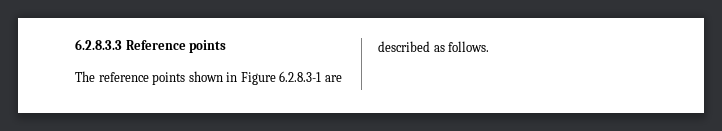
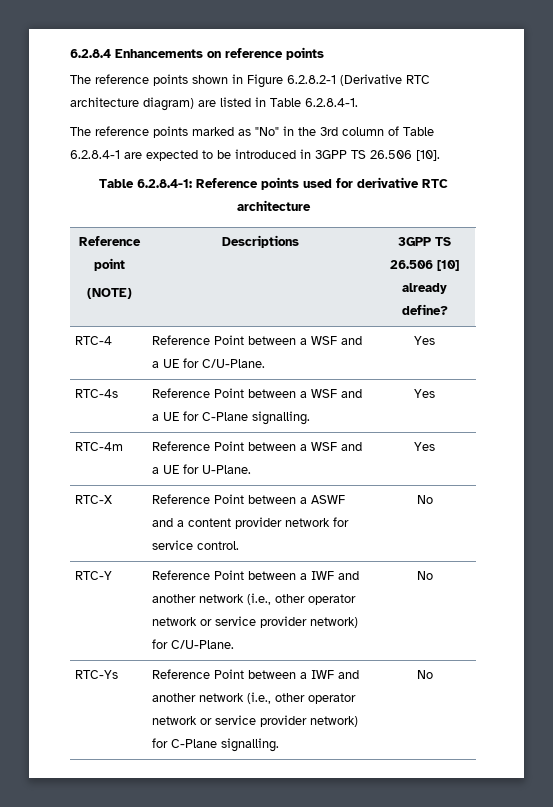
- 6.2.8.3.3 Reference points
+ 6.2.8.4 Enhancements on reference points
- The reference points shown in Figure 6.2.8.3-1 are described as follows.
+ The reference points shown in Figure 6.2.8.2-1 (Derivative RTC architecture diagram) are listed in Table 6.2.8.4-1.
+ The reference points marked as "No" in the 3rd column of Table 6.2.8.4-1 are expected to be introduced in 3GPP TS 26.506 [10].
+ Table 6.2.8.4-1: Reference points used for derivative RTC architecture
+ Reference point
+ (NOTE) | Descriptions | 3GPP TS 26.506 [10] already define?
+ RTC-4 | Reference Point between a WSF and a UE for C/U-Plane. | Yes
+ RTC-4s | Reference Point between a WSF and a UE for C-Plane signalling. | Yes
+ RTC-4m | Reference Point between a WSF and a UE for U-Plane. | Yes
+ RTC-X | Reference Point between a ASWF and a content provider network for service control. | No
+ RTC-Y | Reference Point between a IWF and another network (i.e., other operator network or service provider network) for C/U-Plane. | No
+ RTC-Ys | Reference Point between a IWF and another network (i.e., other operator network or service provider network) for C-Plane signalling. | No

